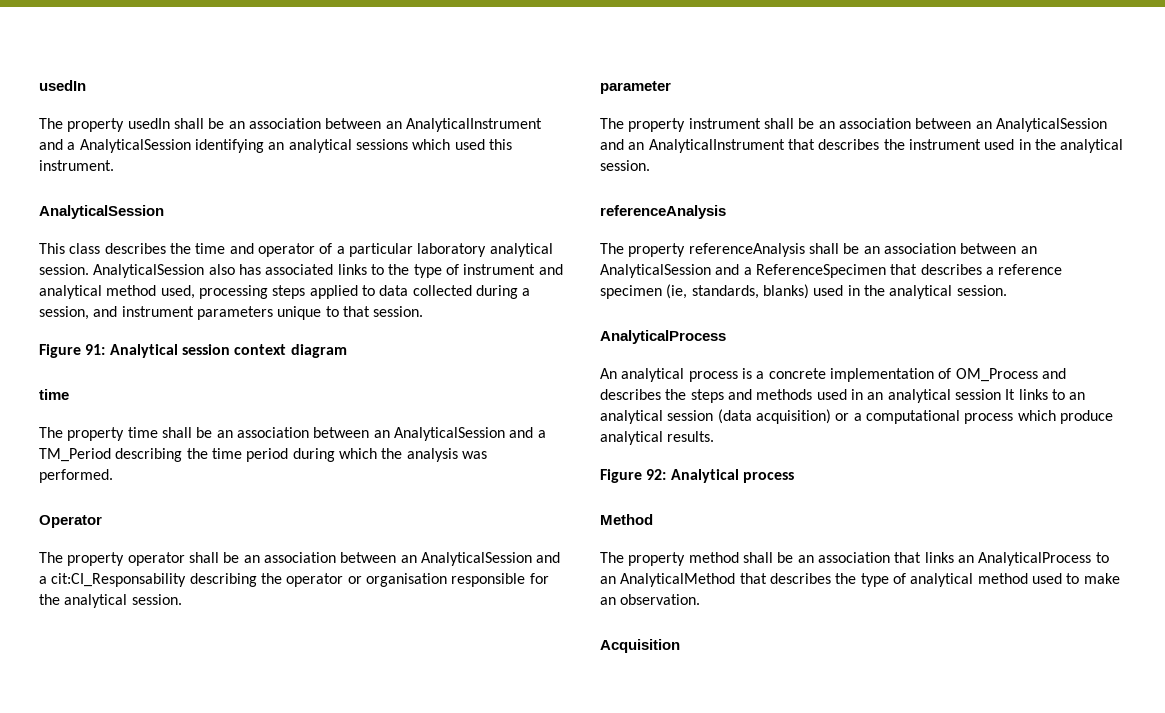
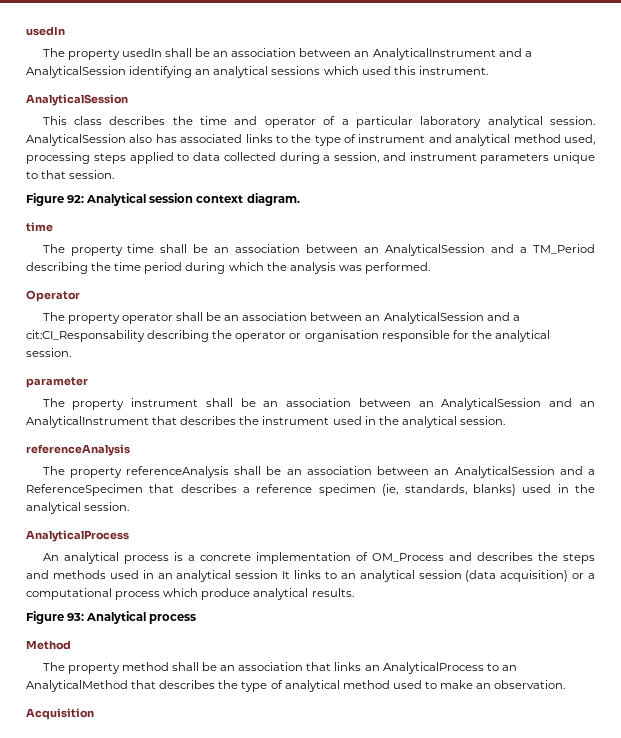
- Figure 91: Analytical session context diagram
+ Figure 92: Analytical session context diagram.
- Figure 92: Analytical process
+ Figure 93: Analytical process

